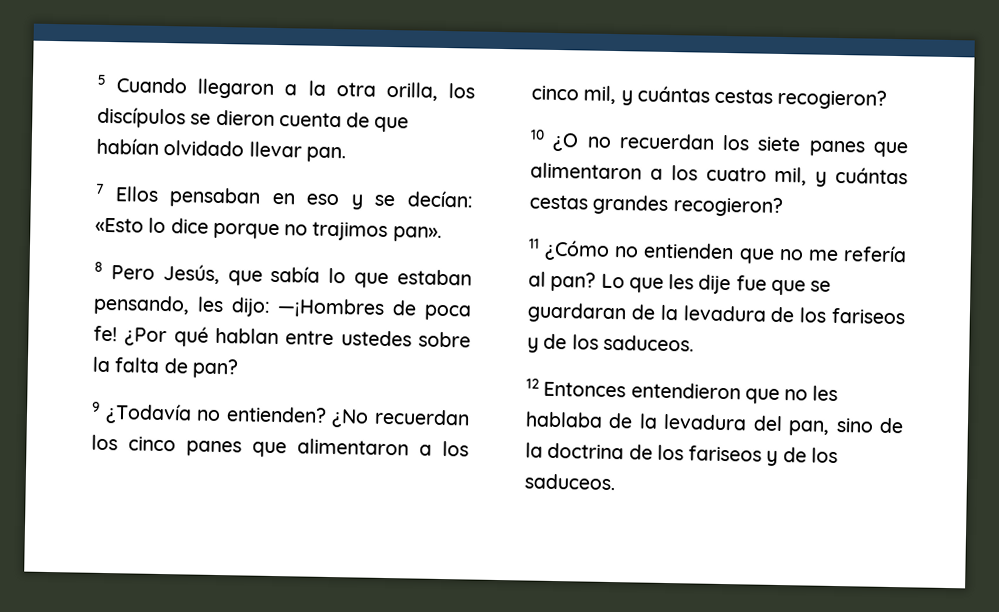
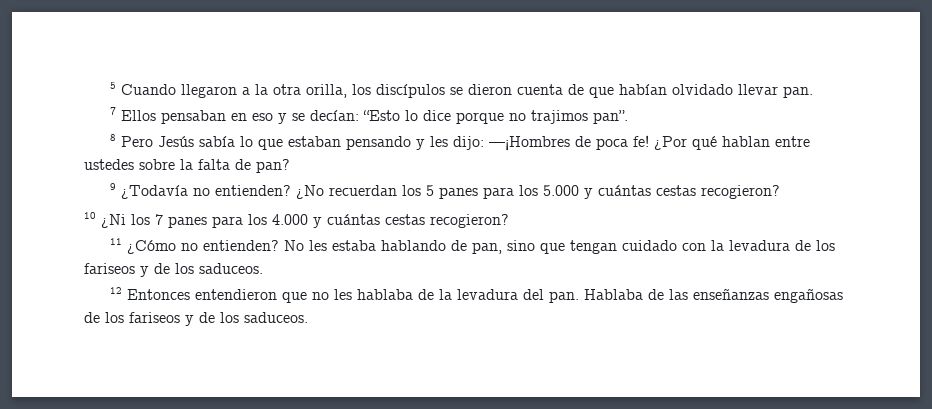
- 7 Ellos pensaban en eso y se decían: «Esto lo dice porque no trajimos pan».
+ 7 Ellos pensaban en eso y se decían: “Esto lo dice porque no trajimos pan”.
- 8 Pero Jesús, que sabía lo que estaban pensando, les dijo: —¡Hombres de poca fe!
+ 8 Pero Jesús sabía lo que estaban pensando y les dijo: —¡Hombres de poca fe!
- ¿No recuerdan los cinco panes que alimentaron a los cinco mil, y cuántas cestas recogieron?
+ ¿No recuerdan los 5 panes para los 5.000 y cuántas cestas recogieron?
- 10 ¿O no recuerdan los siete panes que alimentaron a los cuatro mil, y cuántas cestas grandes recogieron?
+ 10 ¿Ni los 7 panes para los 4.000 y cuántas cestas recogieron?
- 11 ¿Cómo no entienden que no me refería al pan? Lo que les dije fue que se guardaran de la levadura de los fariseos y de los saduceos.
+ 11 ¿Cómo no entienden? No les estaba hablando de pan, sino que tengan cuidado con la levadura de los fariseos y de los saduceos.
- 12 Entonces entendieron que no les hablaba de la levadura del pan, sino de la doctrina de los fariseos y de los saduceos.
+ 12 Entonces entendieron que no les hablaba de la levadura del pan. Hablaba de las enseñanzas engañosas de los fariseos y de los saduceos.

